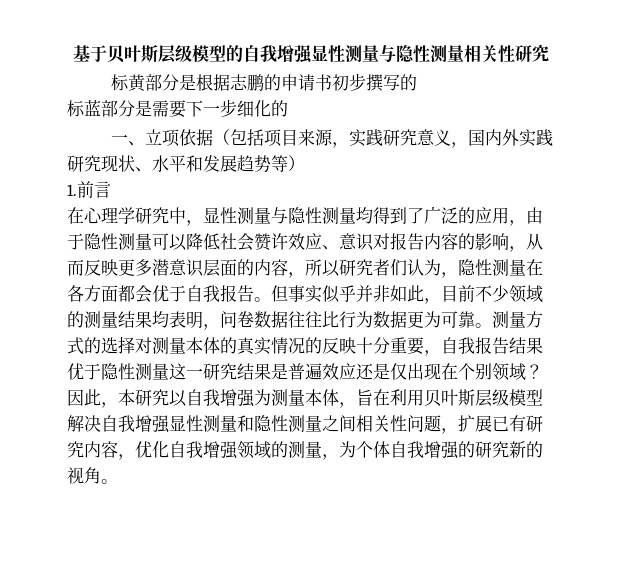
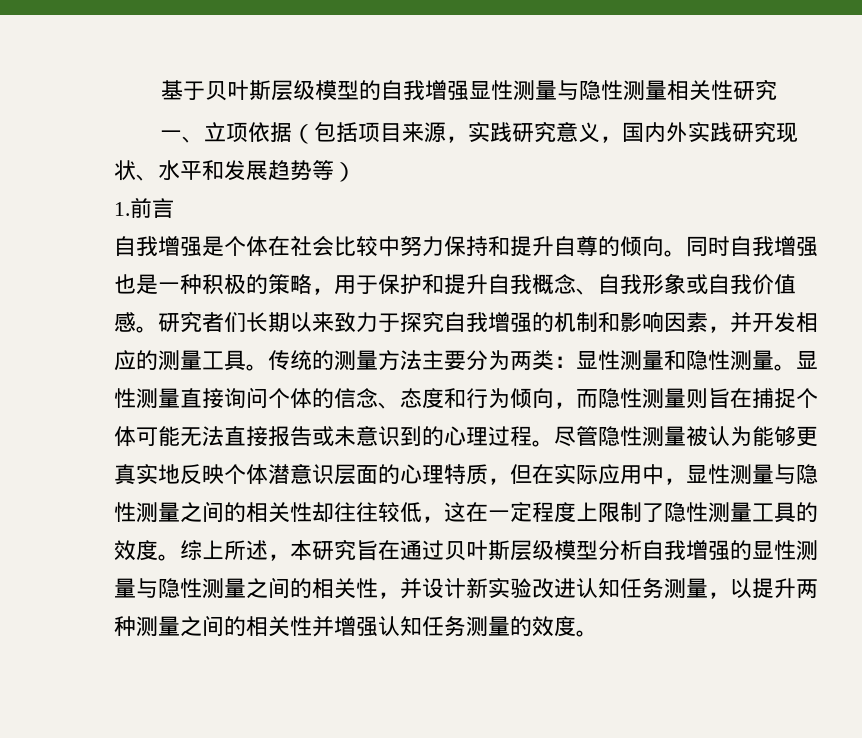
- 标黄部分是根据志鹏的申请书初步撰写的
- 标蓝部分是需要下一步细化的
- 在心理学研究中，显性测量与隐性测量均得到了广泛的应用，由于隐性测量可以降低社会赞许效应、意识对报告内容的影响，从而反映更多潜意识层面的内容，所以研究者们认为，隐性测量在各方面都会优于自我报告。但事实似乎并非如此，目前不少领域的测量结果均表明，问卷数据往往比行为数据更为可靠。测量方式的选择对测量本体的真实情况的反映十分重要，自我报告结果优于隐性测量这一研究结果是普遍效应还是仅出现在个别领域？因此，本研究以自我增强为测量本体，旨在利用贝叶斯层级模型解决自我增强显性测量和隐性测量之间相关性问题，扩展已有研究内容，优化自我增强领域的测量，为个体自我增强的研究新的视角。
+ 自我增强是个体在社会比较中努力保持和提升自尊的倾向。同时自我增强也是一种积极的策略，用于保护和提升自我概念、自我形象或自我价值感。研究者们长期以来致力于探究自我增强的机制和影响因素，并开发相应的测量工具。传统的测量方法主要分为两类：显性测量和隐性测量。显性测量直接询问个体的信念、态度和行为倾向，而隐性测量则旨在捕捉个体可能无法直接报告或未意识到的心理过程。尽管隐性测量被认为能够更真实地反映个体潜意识层面的心理特质，但在实际应用中，显性测量与隐性测量之间的相关性却往往较低，这在一定程度上限制了隐性测量工具的效度。综上所述，本研究旨在通过贝叶斯层级模型分析自我增强的显性测量与隐性测量之间的相关性，并设计新实验改进认知任务测量，以提升两种测量之间的相关性并增强认知任务测量的效度。

